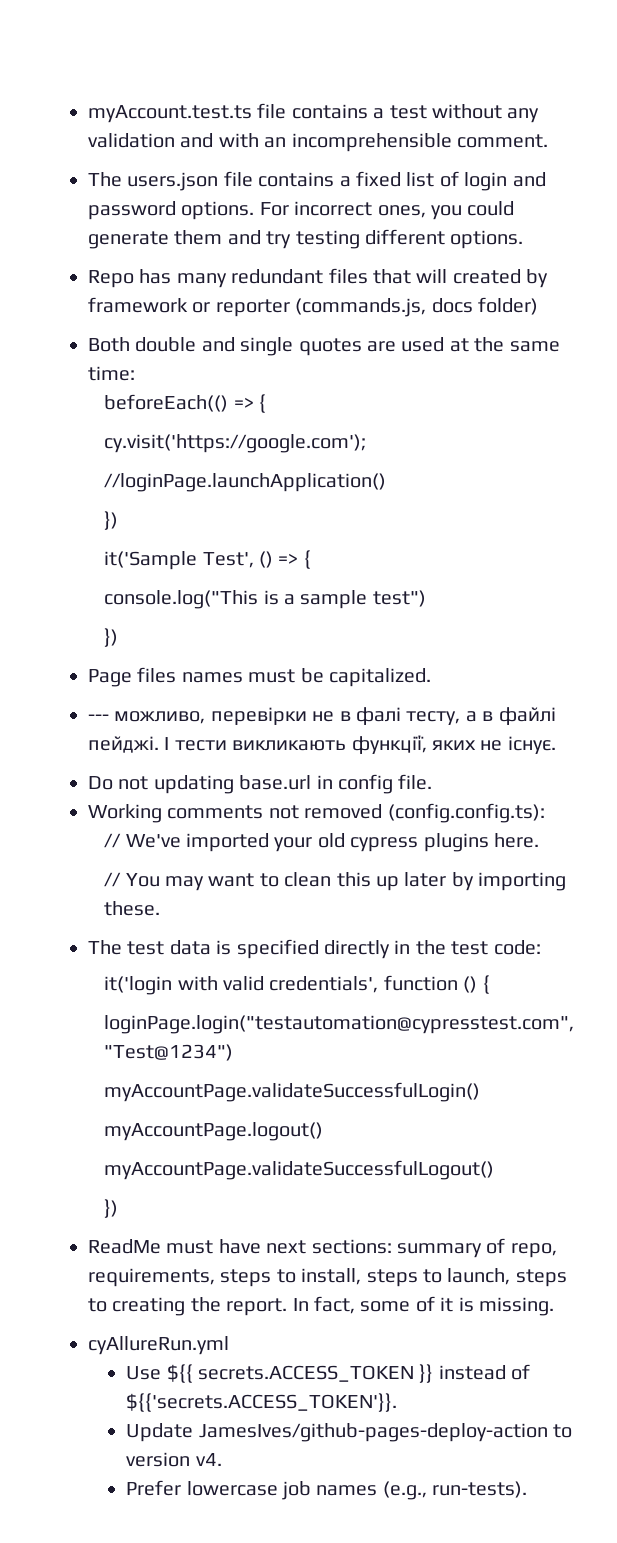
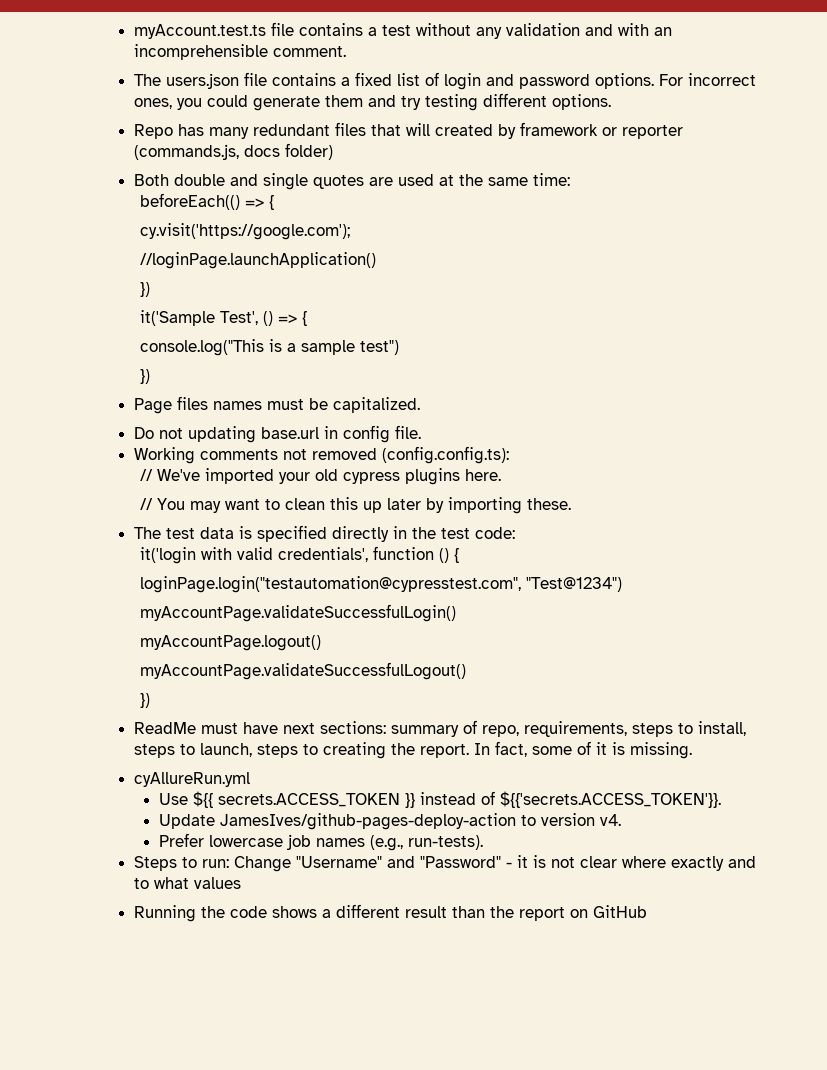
- --- можливо, перевірки не в фалі тесту, а в файлі пейджі. І тести викликають функції, яких не існує.
+ Steps to run: Change "Username" and "Password" - it is not clear where exactly and to what values
+ Running the code shows a different result than the report on GitHub

